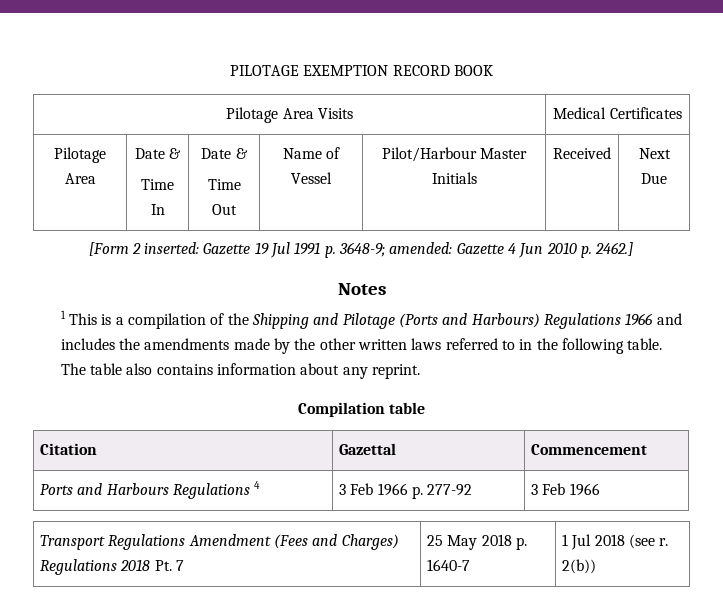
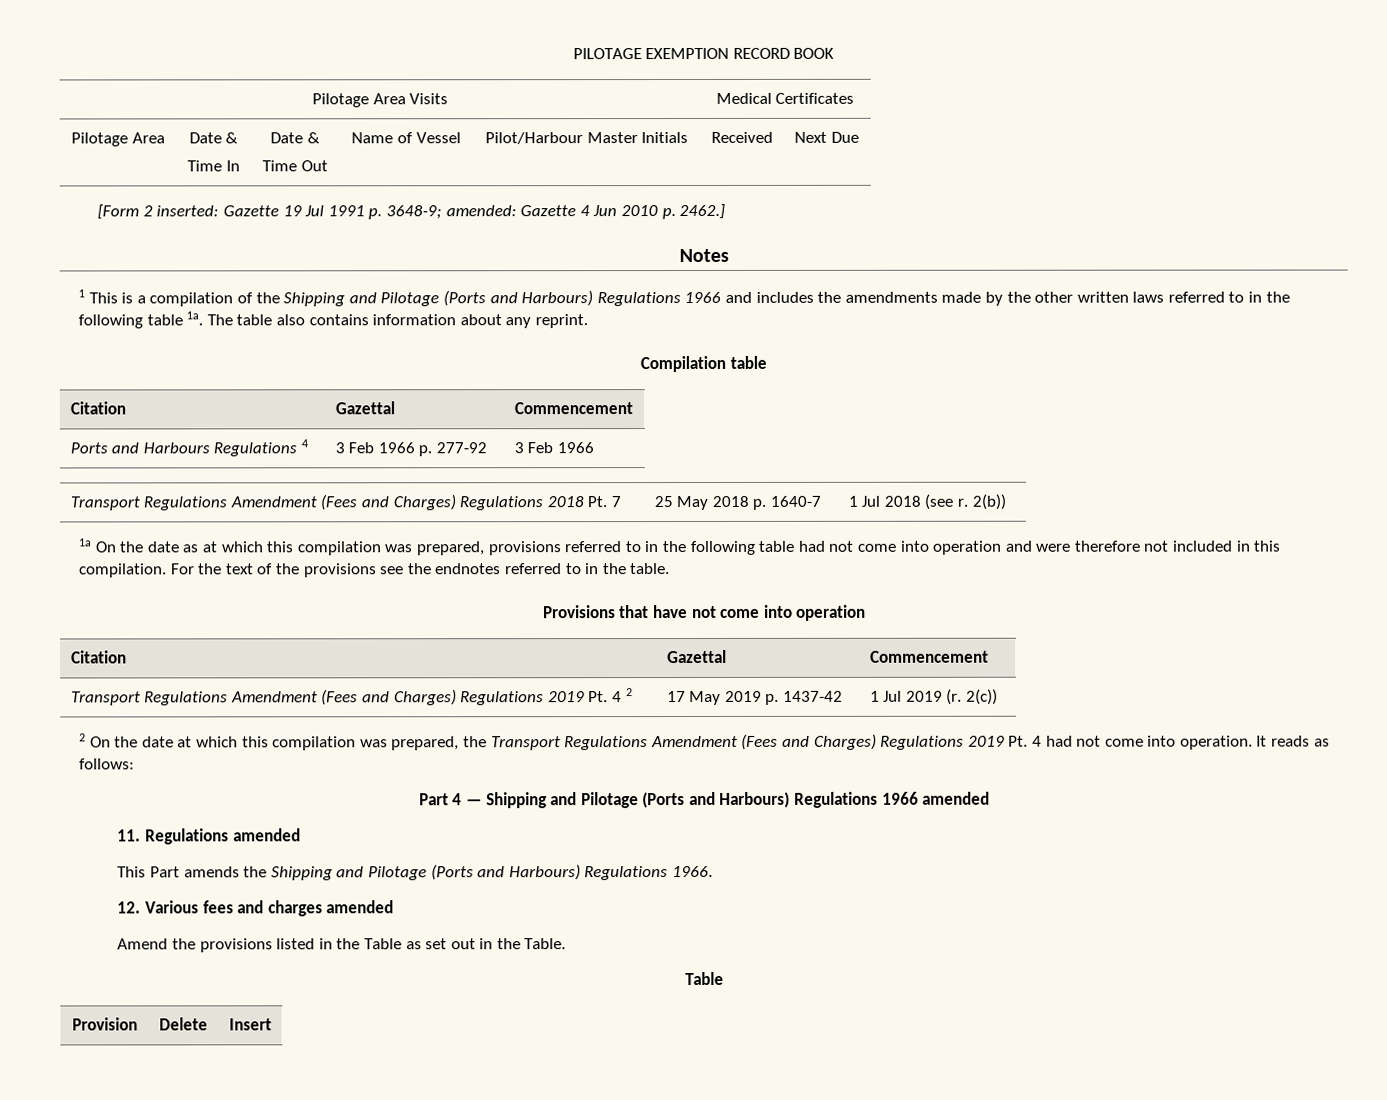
- 1 This is a compilation of the Shipping and Pilotage (Ports and Harbours) Regulations 1966 and includes the amendments made by the other written laws referred to in the following table.
+ 1 This is a compilation of the Shipping and Pilotage (Ports and Harbours) Regulations 1966 and includes the amendments made by the other written laws referred to in the following table 1a.
+ 1a On the date as at which this compilation was prepared, provisions referred to in the following table had not come into operation and were therefore not included in this compilation. For the text of the provisions see the endnotes referred to in the table.
+ Provisions that have not come into operation
+ Citation | Gazettal | Commencement
+ Transport Regulations Amendment (Fees and Charges) Regulations 2019 Pt. 4 2 | 17 May 2019 p. 1437-42 | 1 Jul 2019 (r. 2(c))
+ 2 On the date at which this compilation was prepared, the Transport Regulations Amendment (Fees and Charges) Regulations 2019 Pt. 4 had not come into operation. It reads as follows:
+ Part 4 — Shipping and Pilotage (Ports and Harbours) Regulations 1966 amended
+ 11. Regulations amended
+ This Part amends the Shipping and Pilotage (Ports and Harbours) Regulations 1966.
+ 12. Various fees and charges amended
+ Amend the provisions listed in the Table as set out in the Table.
+ Table
+ Provision | Delete | Insert

